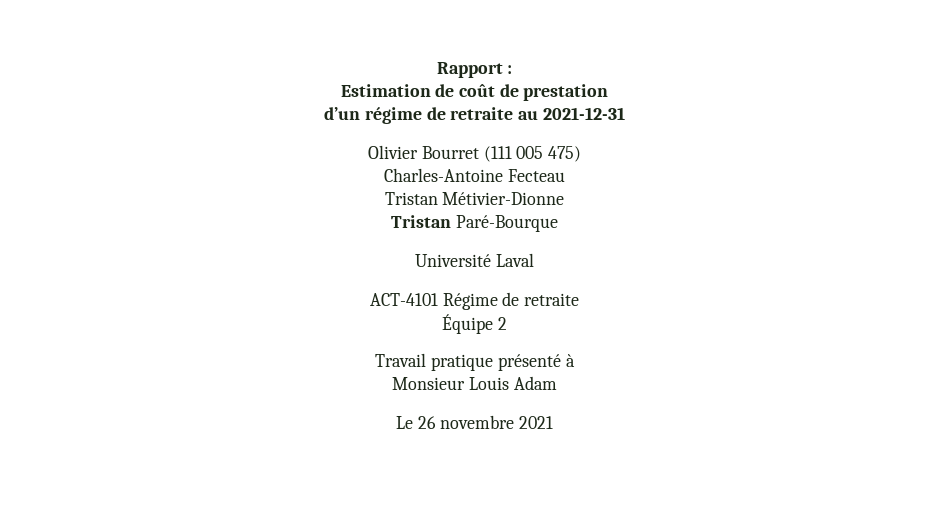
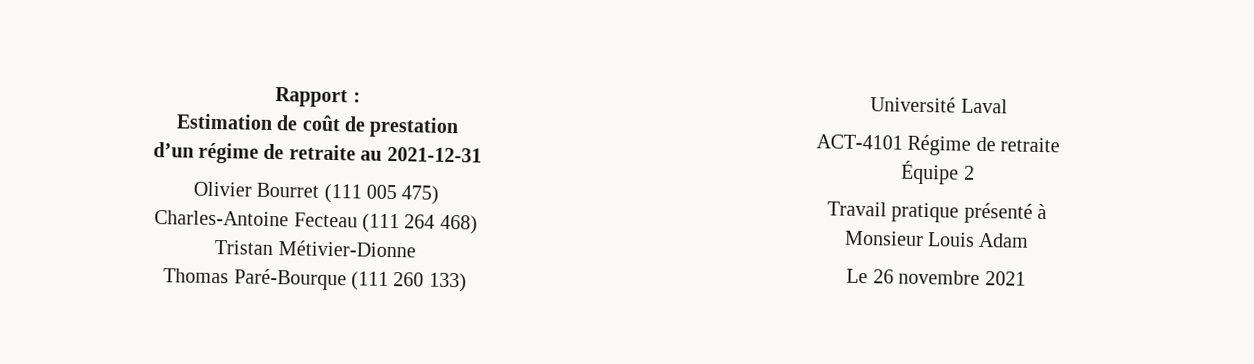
- Charles-Antoine Fecteau
+ Charles-Antoine Fecteau (111 264 468)
- Tristan Paré-Bourque
+ Thomas Paré-Bourque (111 260 133)

